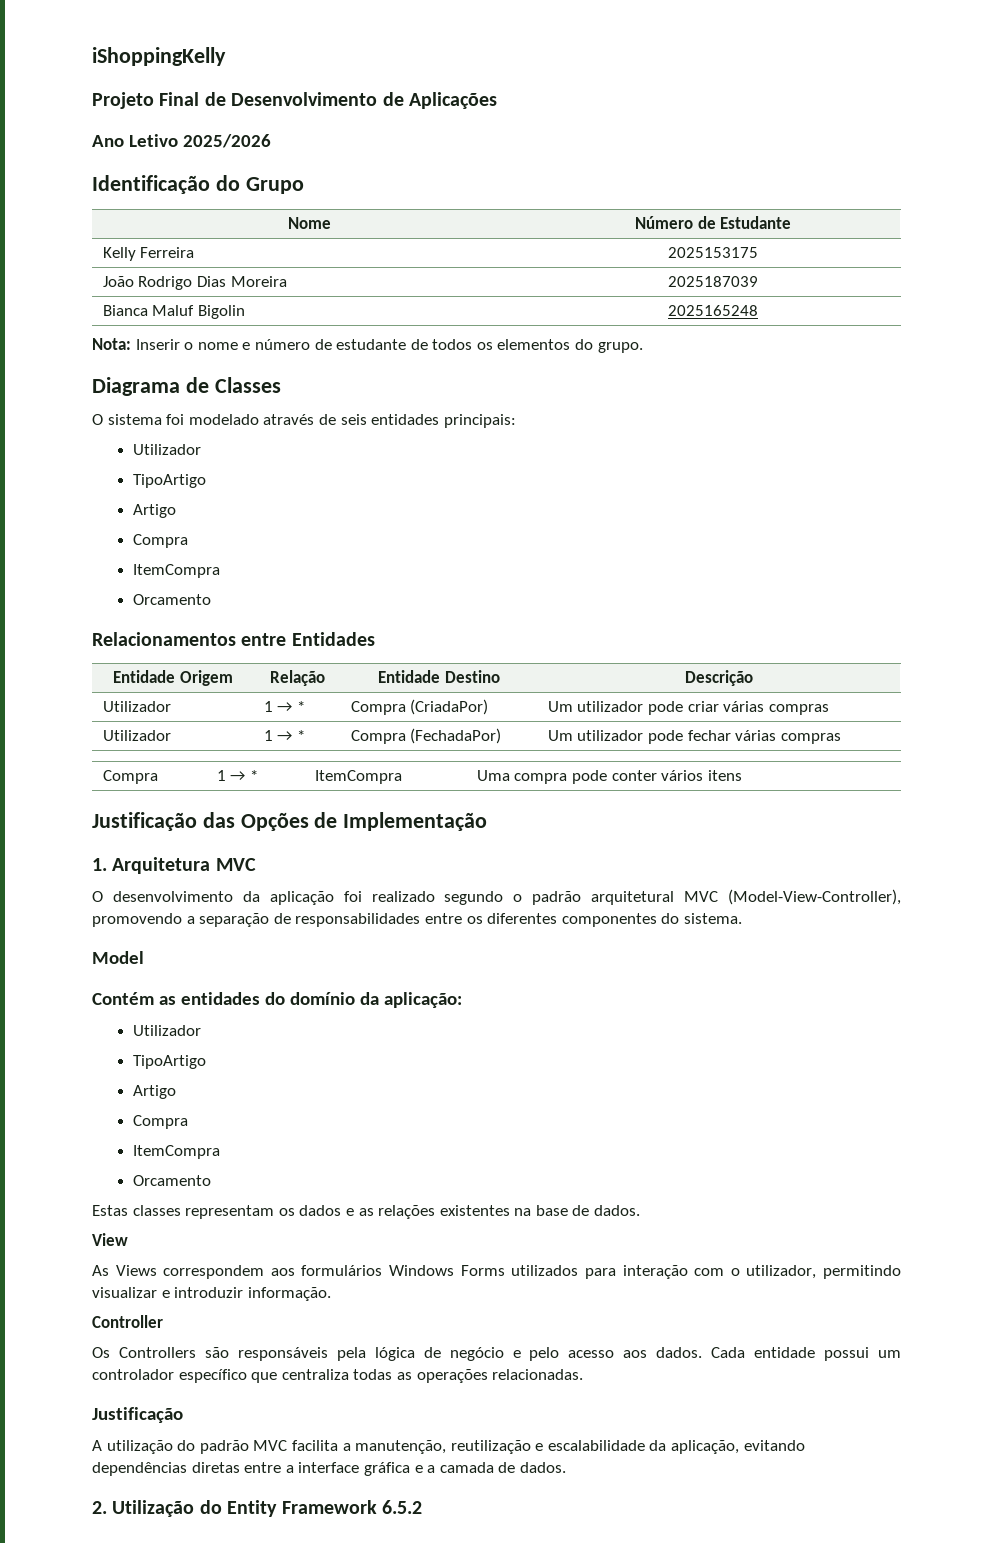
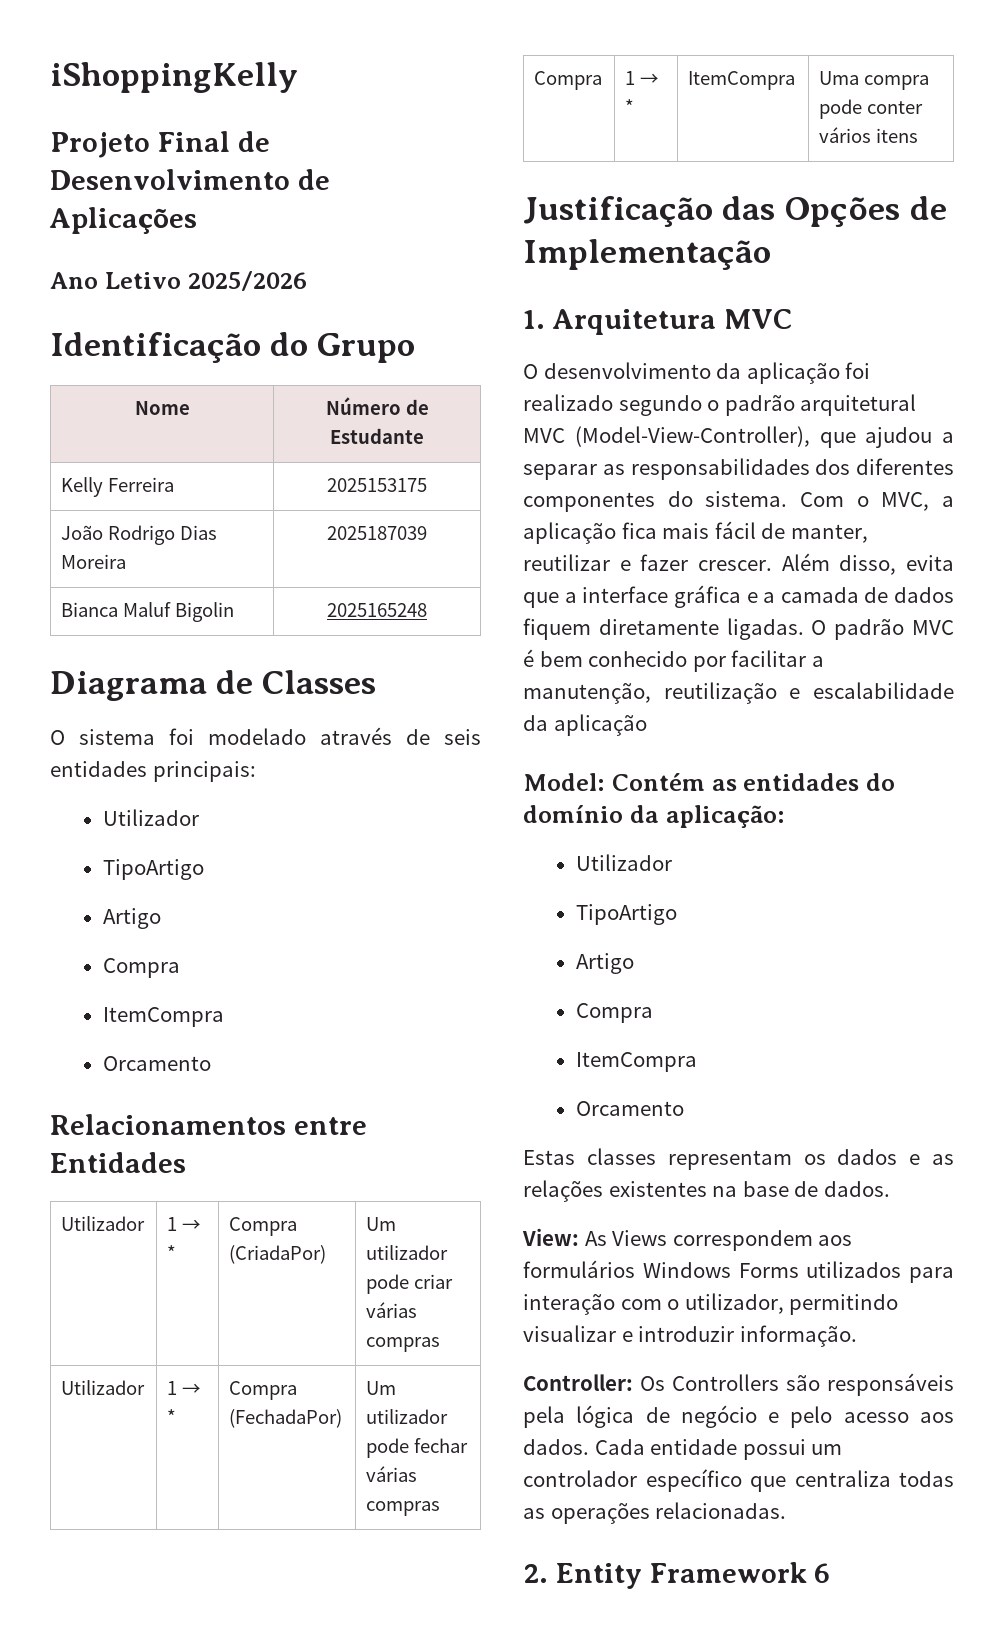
- Nota: Inserir o nome e número de estudante de todos os elementos do grupo.
- Entidade Origem | Relação | Entidade Destino | Descrição
- O desenvolvimento da aplicação foi realizado segundo o padrão arquitetural MVC (Model-View-Controller), promovendo a separação de responsabilidades entre os diferentes componentes do sistema.
- Model
- Contém as entidades do domínio da aplicação:
+ O desenvolvimento da aplicação foi realizado segundo o padrão arquitetural MVC (Model-View-Controller), que ajudou a separar as responsabilidades dos diferentes componentes do sistema. Com o MVC, a aplicação fica mais fácil de manter, reutilizar e fazer crescer. Além disso, evita que a interface gráfica e a camada de dados fiquem diretamente ligadas. O padrão MVC é bem conhecido por facilitar a manutenção, reutilização e escalabilidade da aplicação
+ Model: Contém as entidades do domínio da aplicação:
- View
- As Views correspondem aos formulários Windows Forms utilizados para interação com o utilizador, permitindo visualizar e introduzir informação.
+ View: As Views correspondem aos formulários Windows Forms utilizados para interação com o utilizador, permitindo visualizar e introduzir informação.
- Controller
- Os Controllers são responsáveis pela lógica de negócio e pelo acesso aos dados.
+ Controller: Os Controllers são responsáveis pela lógica de negócio e pelo acesso aos dados.
  Cada entidade possui um controlador específico que centraliza todas as operações relacionadas.
- Justificação
- A utilização do padrão MVC facilita a manutenção, reutilização e escalabilidade da aplicação, evitando dependências diretas entre a interface gráfica e a camada de dados.
- 2. Utilização do Entity Framework 6.5.2
+ 2. Entity Framework 6

